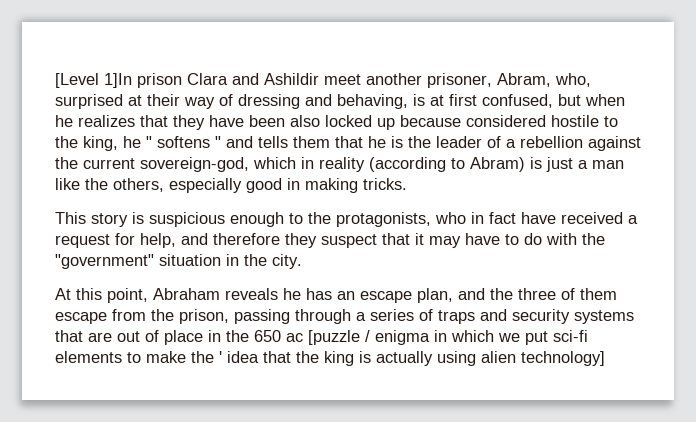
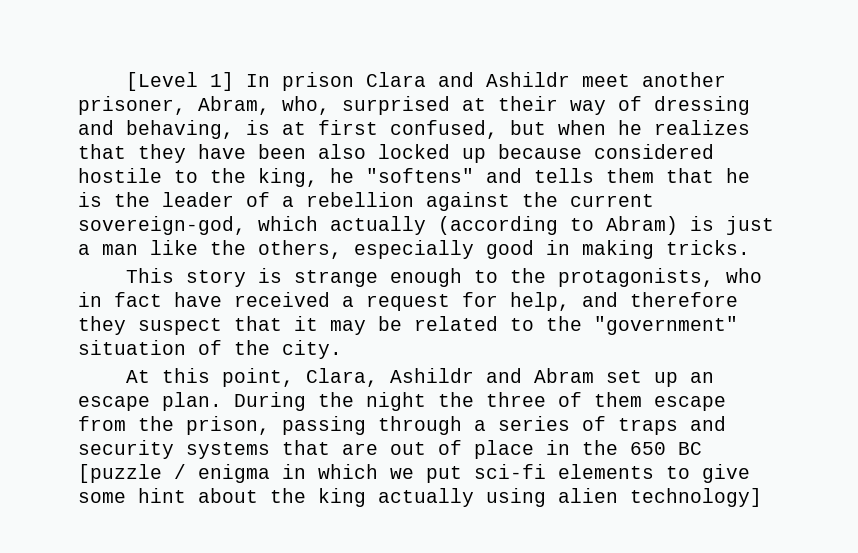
- [Level 1]In prison Clara and Ashildir meet another prisoner, Abram, who, surprised at their way of dressing and behaving, is at first confused, but when he realizes that they have been also locked up because considered hostile to the king, he " softens " and tells them that he is the leader of a rebellion against the current sovereign-god, which in reality (according to Abram) is just a man like the others, especially good in making tricks.
+ [Level 1] In prison Clara and Ashildr meet another prisoner, Abram, who, surprised at their way of dressing and behaving, is at first confused, but when he realizes that they have been also locked up because considered hostile to the king, he "softens" and tells them that he is the leader of a rebellion against the current sovereign-god, which actually (according to Abram) is just a man like the others, especially good in making tricks.
- This story is suspicious enough to the protagonists, who in fact have received a request for help, and therefore they suspect that it may have to do with the "government" situation in the city.
+ This story is strange enough to the protagonists, who in fact have received a request for help, and therefore they suspect that it may be related to the "government" situation of the city.
- At this point, Abraham reveals he has an escape plan, and the three of them escape from the prison, passing through a series of traps and security systems that are out of place in the 650 ac [puzzle / enigma in which we put sci-fi elements to make the ' idea that the king is actually using alien technology]
+ At this point, Clara, Ashildr and Abram set up an escape plan. During the night the three of them escape from the prison, passing through a series of traps and security systems that are out of place in the 650 BC [puzzle / enigma in which we put sci-fi elements to give some hint about the king actually using alien technology]

